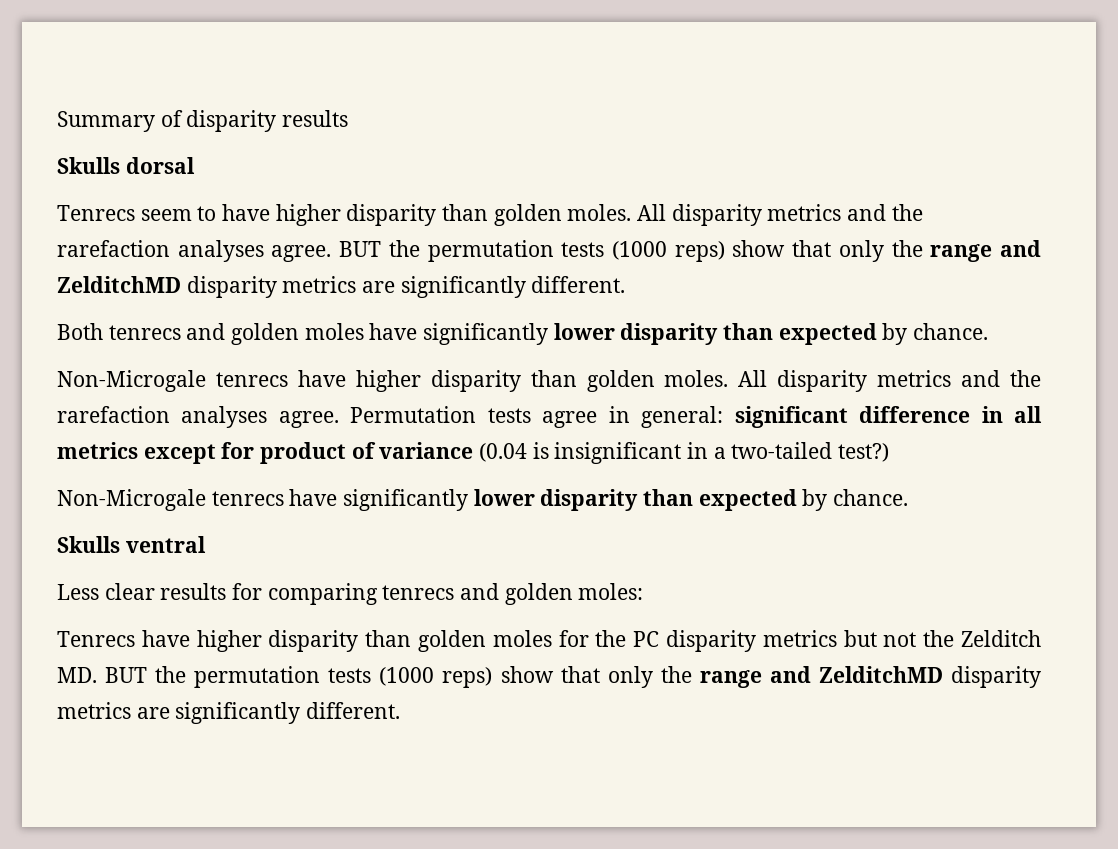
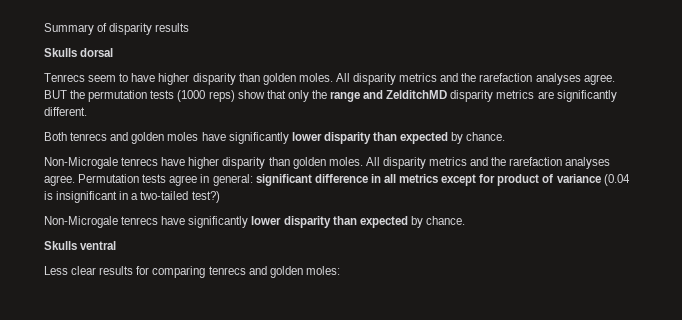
- Tenrecs have higher disparity than golden moles for the PC disparity metrics but not the Zelditch MD. BUT the permutation tests (1000 reps) show that only the range and ZelditchMD disparity metrics are significantly different.

